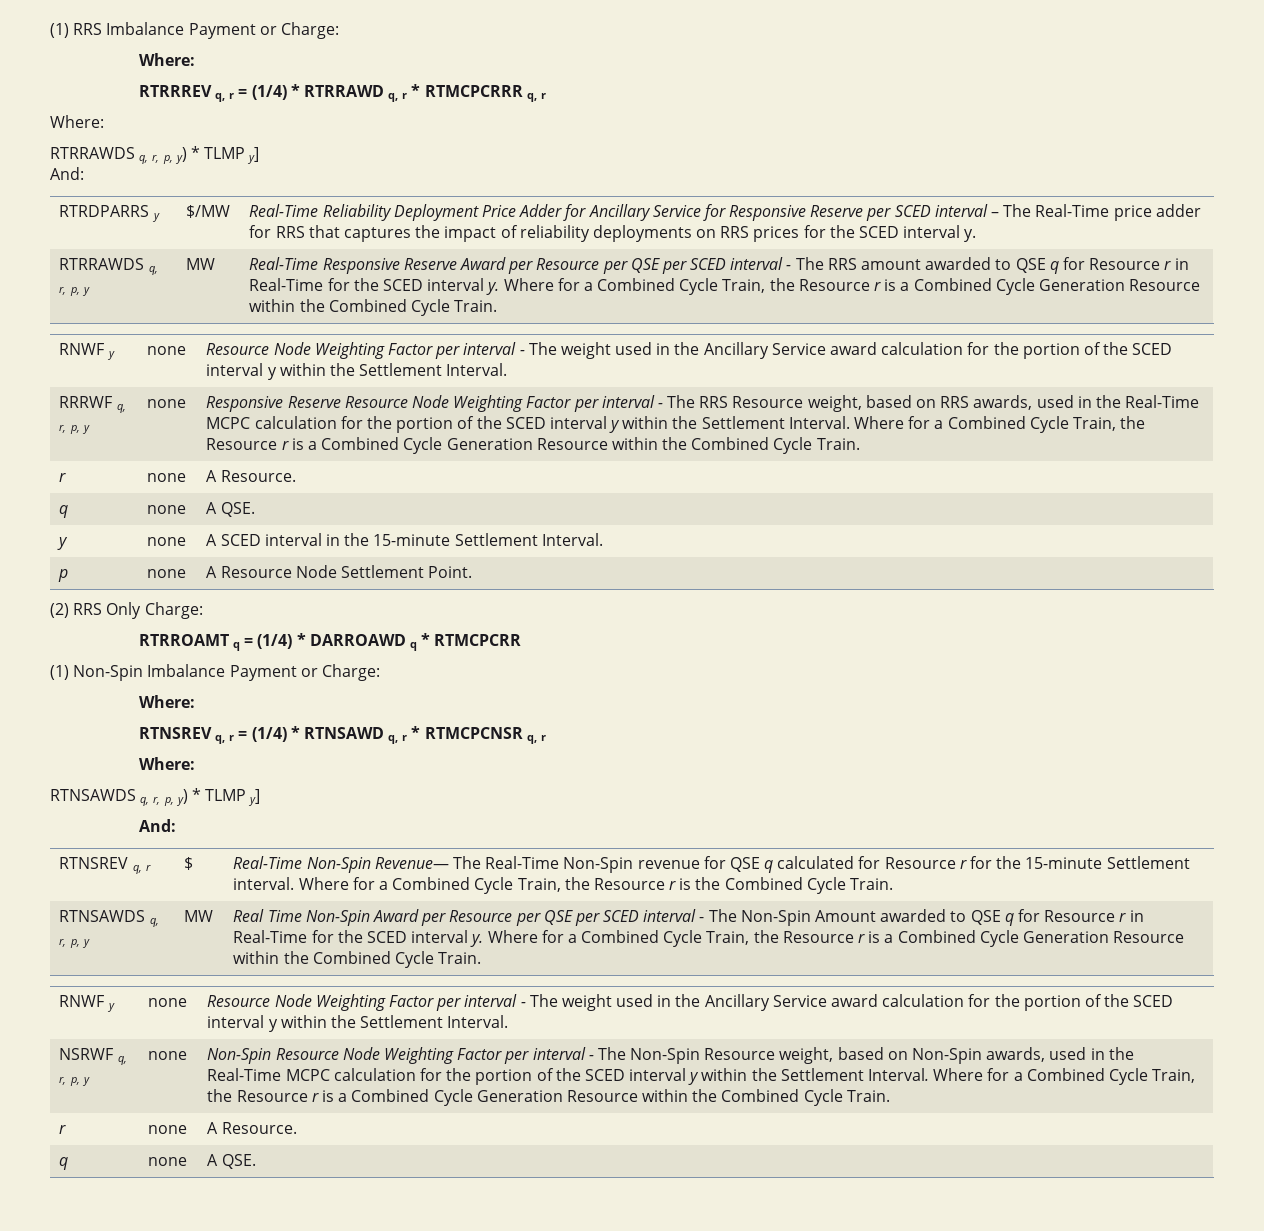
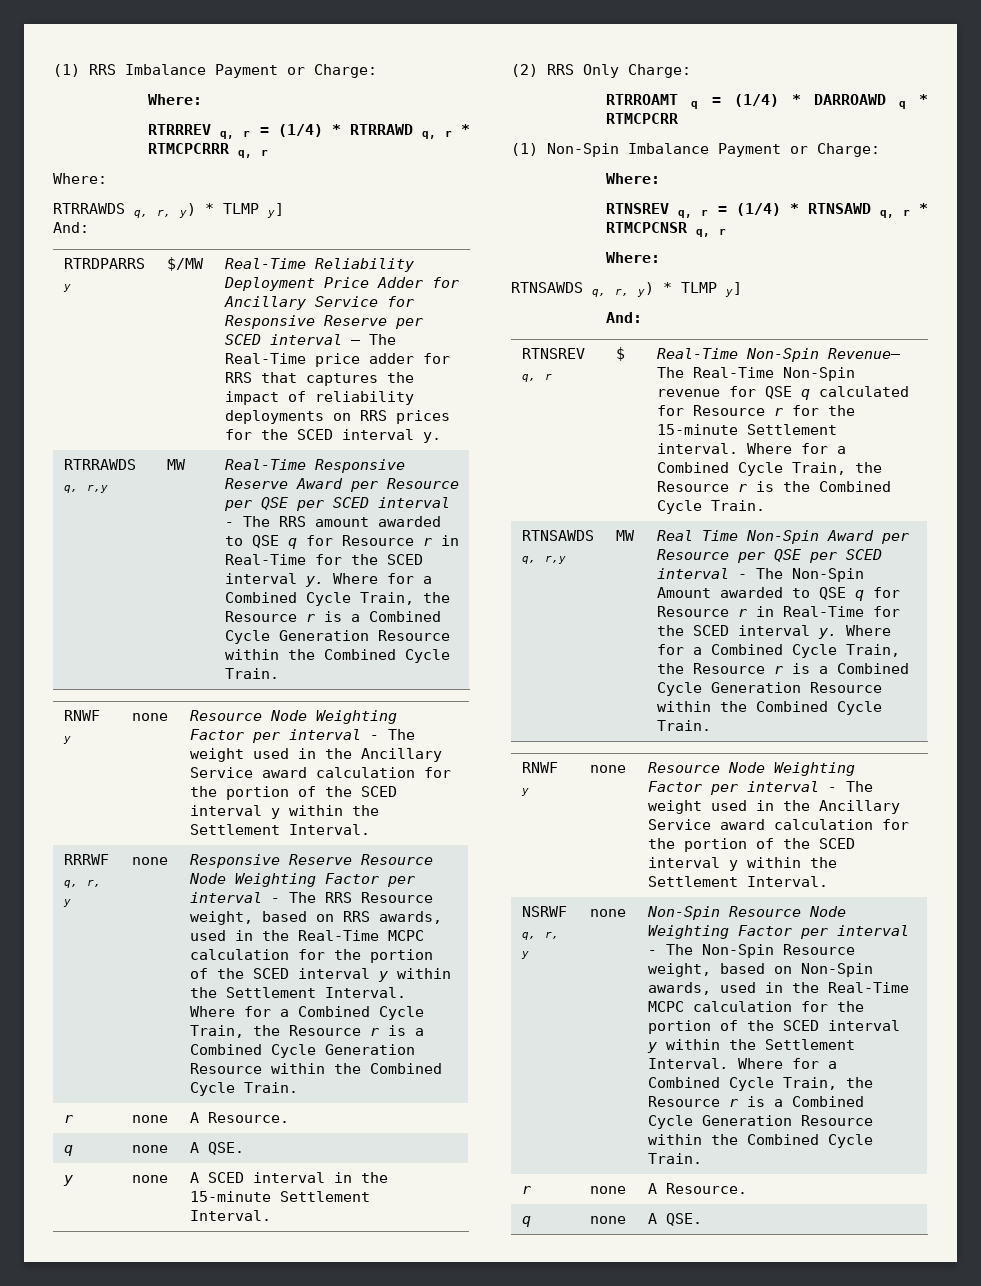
- RTRRAWDS q, r, p, y) * TLMP y]
+ RTRRAWDS q, r, y) * TLMP y]
- RTRRAWDS q, r, p, y
+ RTRRAWDS q, r,y
- RRRWF q, r, p, y
+ RRRWF q, r, y
- p | none | A Resource Node Settlement Point.
- RTNSAWDS q, r, p, y) * TLMP y]
+ RTNSAWDS q, r, y) * TLMP y]
- RTNSAWDS q, r, p, y
+ RTNSAWDS q, r,y
- NSRWF q, r, p, y
+ NSRWF q, r, y

